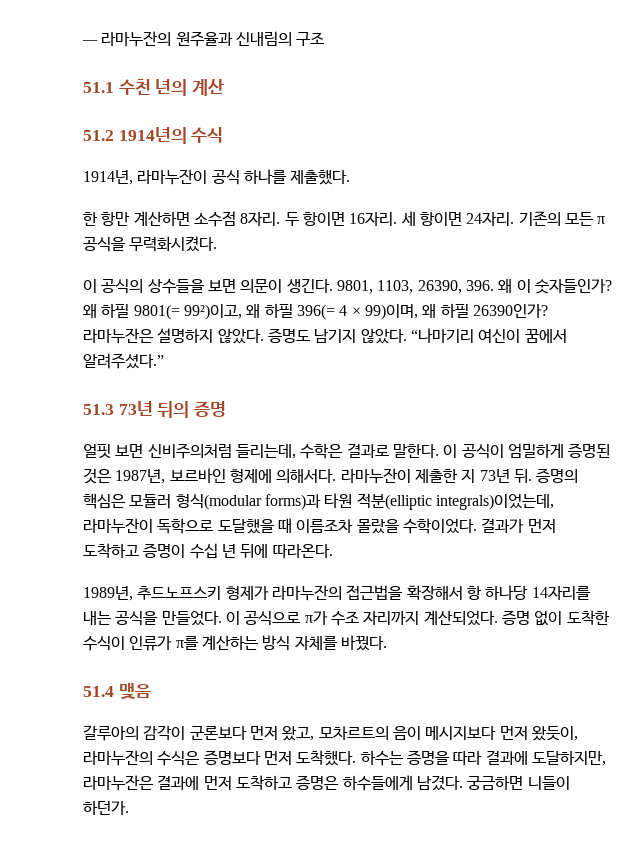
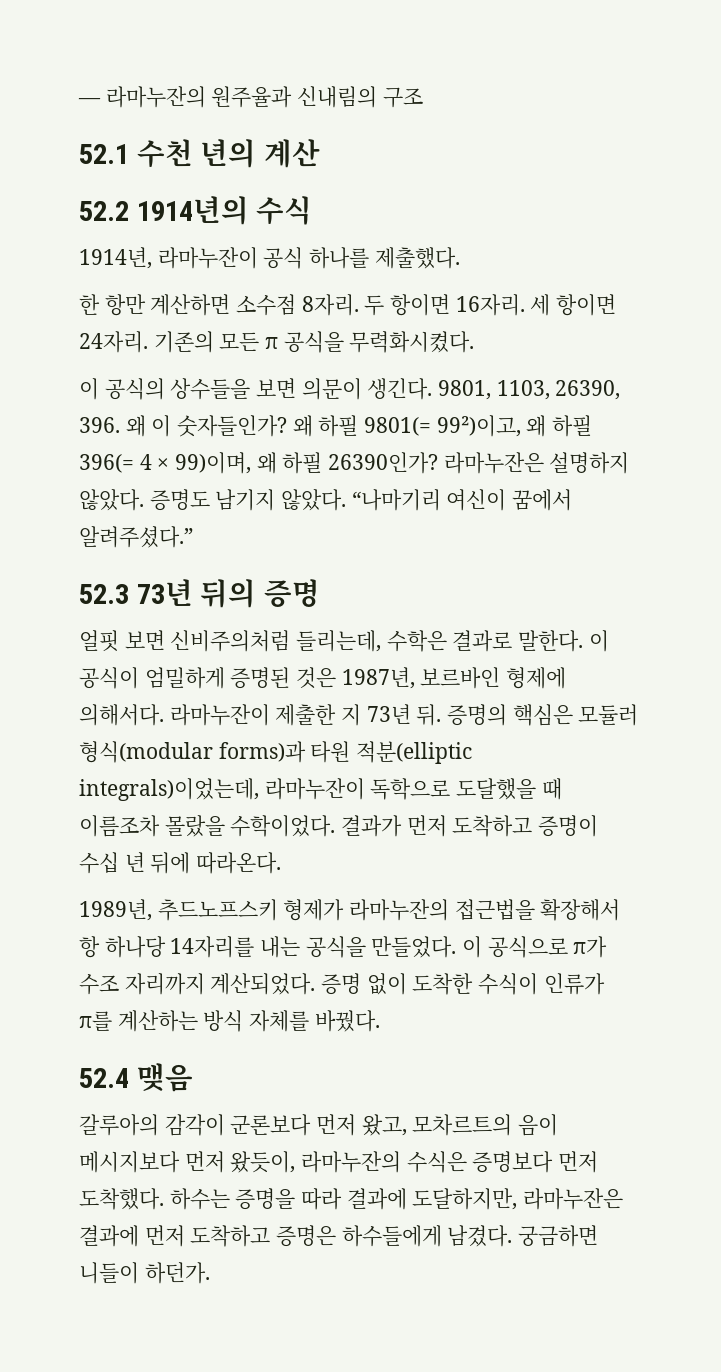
- 51.1 수천 년의 계산
+ 52.1 수천 년의 계산
- 51.2 1914년의 수식
+ 52.2 1914년의 수식
- 51.3 73년 뒤의 증명
+ 52.3 73년 뒤의 증명
- 51.4 맺음
+ 52.4 맺음

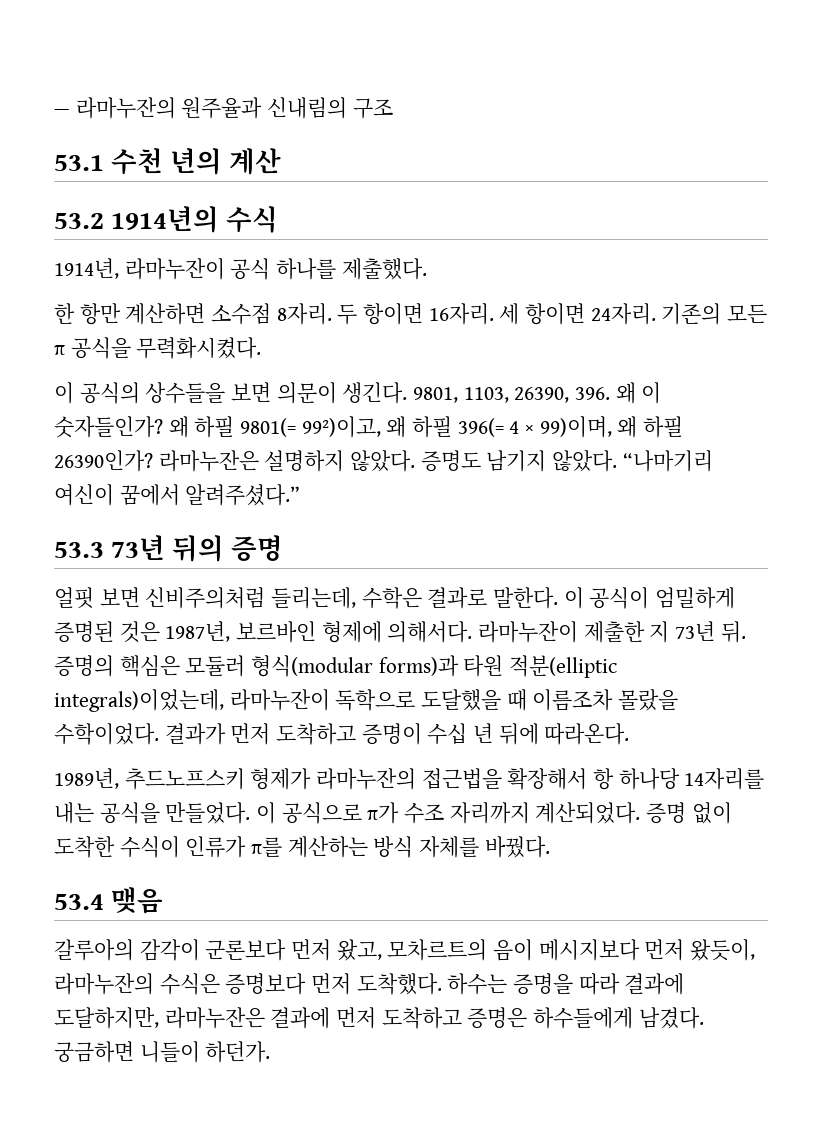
- 52.1 수천 년의 계산
+ 53.1 수천 년의 계산
- 52.2 1914년의 수식
+ 53.2 1914년의 수식
- 52.3 73년 뒤의 증명
+ 53.3 73년 뒤의 증명
- 52.4 맺음
+ 53.4 맺음

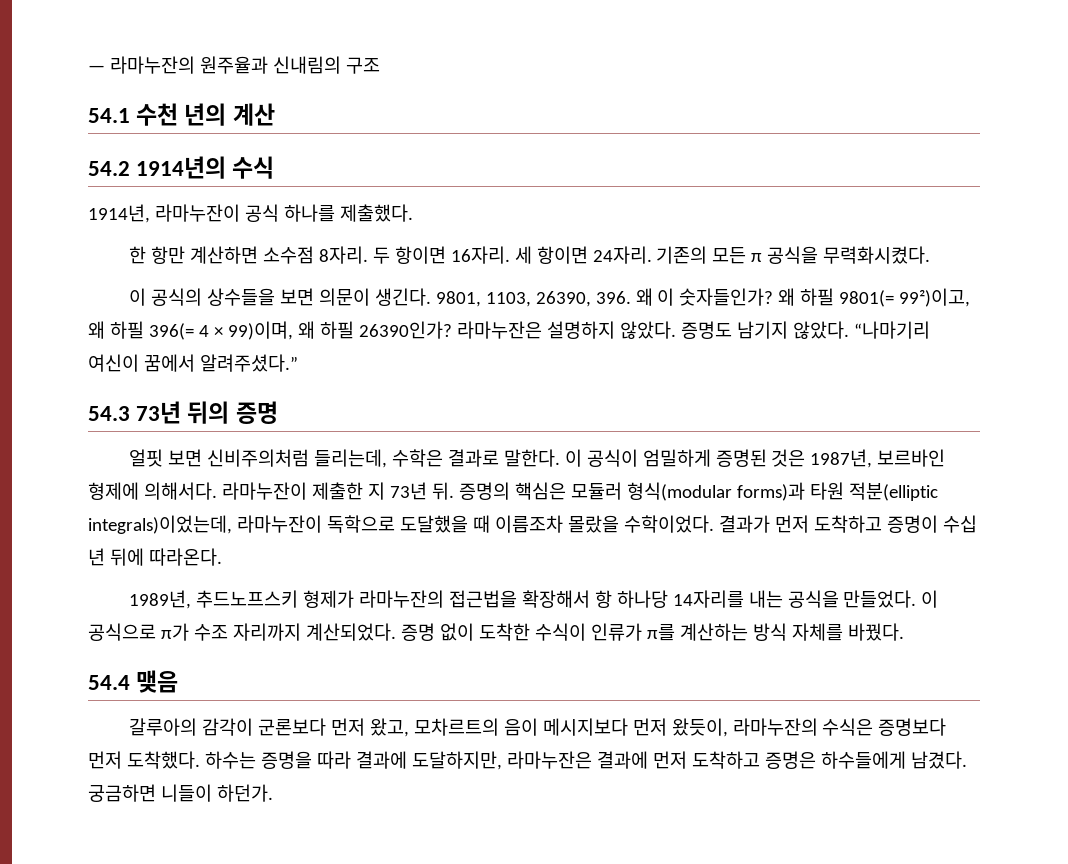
- 53.1 수천 년의 계산
+ 54.1 수천 년의 계산
- 53.2 1914년의 수식
+ 54.2 1914년의 수식
- 53.3 73년 뒤의 증명
+ 54.3 73년 뒤의 증명
- 53.4 맺음
+ 54.4 맺음

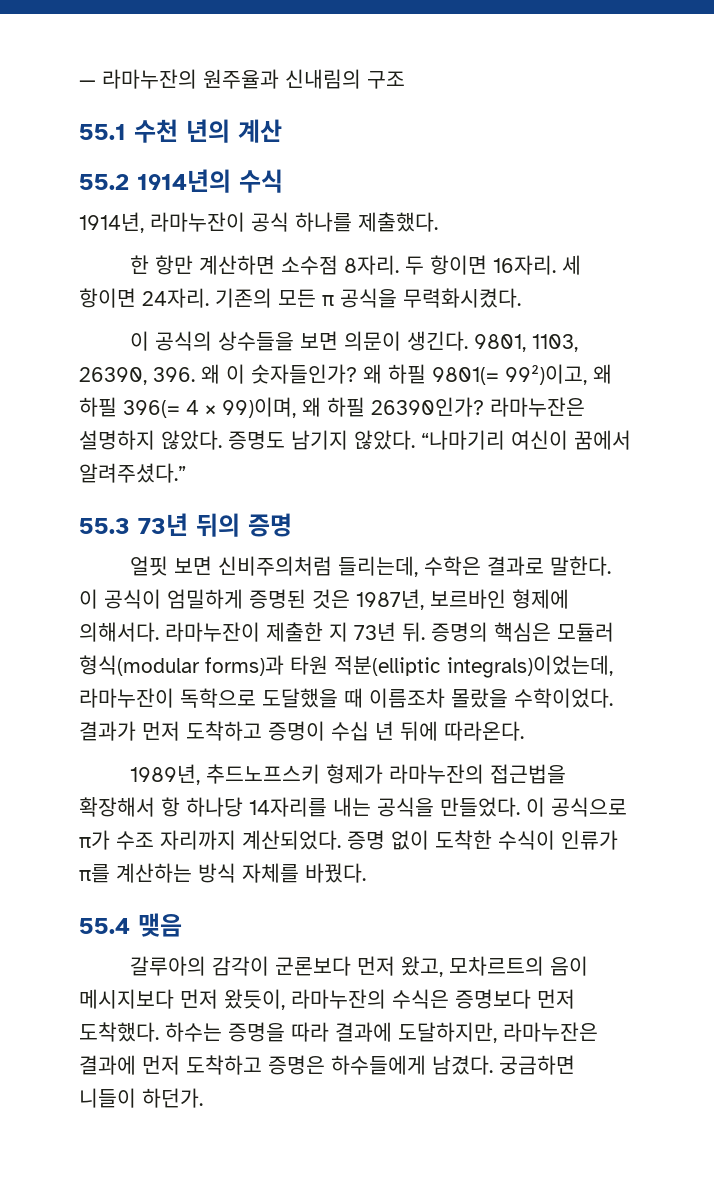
- 54.1 수천 년의 계산
+ 55.1 수천 년의 계산
- 54.2 1914년의 수식
+ 55.2 1914년의 수식
- 54.3 73년 뒤의 증명
+ 55.3 73년 뒤의 증명
- 54.4 맺음
+ 55.4 맺음

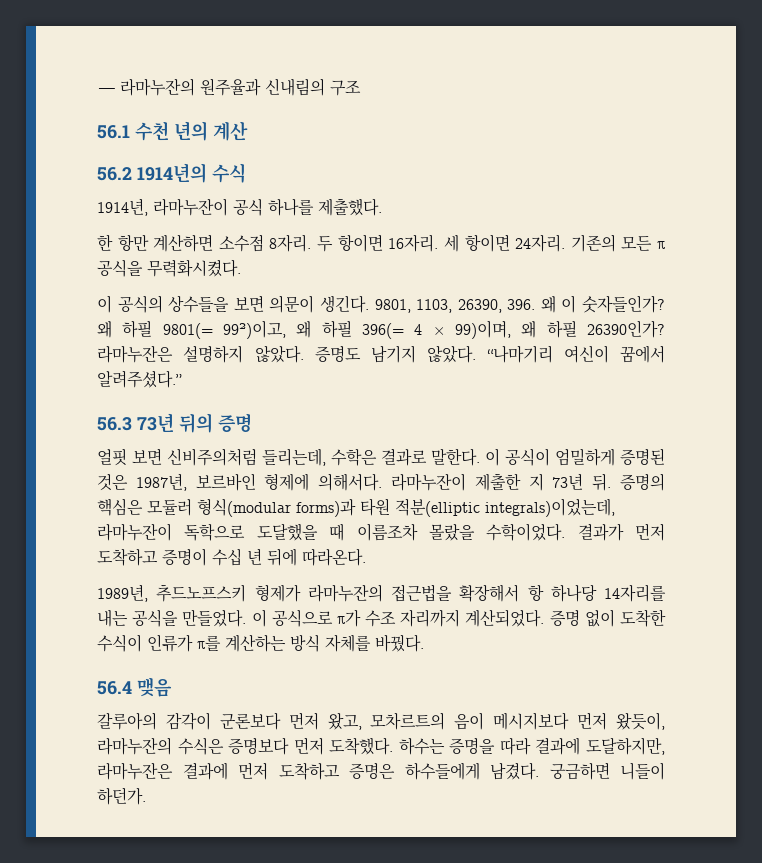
- 55.1 수천 년의 계산
+ 56.1 수천 년의 계산
- 55.2 1914년의 수식
+ 56.2 1914년의 수식
- 55.3 73년 뒤의 증명
+ 56.3 73년 뒤의 증명
- 55.4 맺음
+ 56.4 맺음

